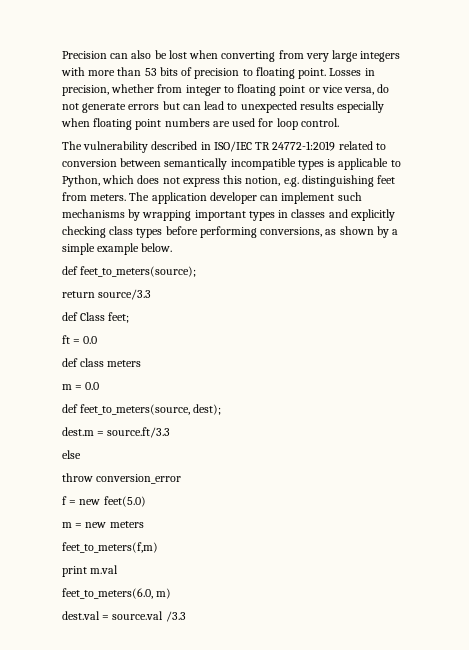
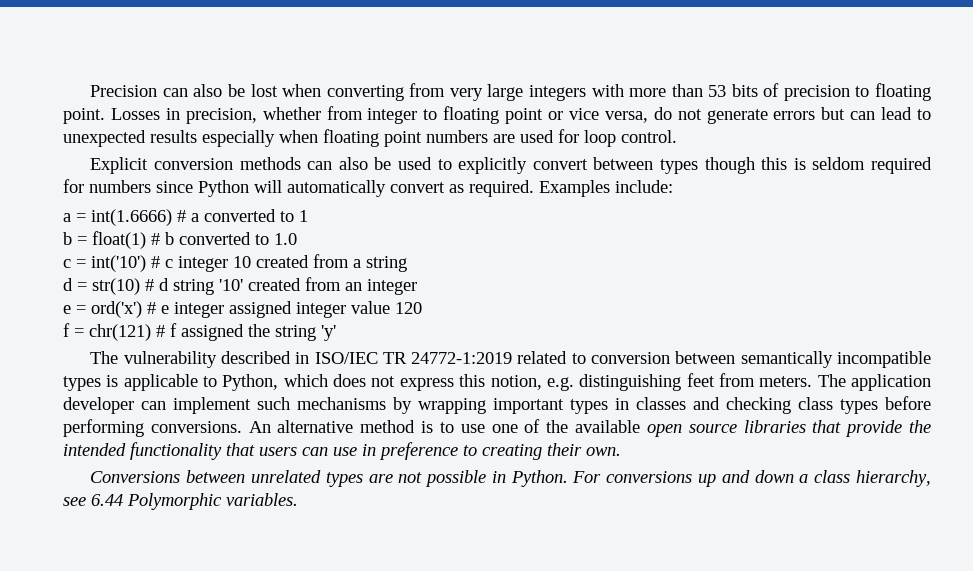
+ Explicit conversion methods can also be used to explicitly convert between types though this is seldom required for numbers since Python will automatically convert as required. Examples include:
+ a = int(1.6666) # a converted to 1
+ b = float(1) # b converted to 1.0
+ c = int('10') # c integer 10 created from a string
+ d = str(10) # d string '10' created from an integer
+ e = ord('x') # e integer assigned integer value 120
+ f = chr(121) # f assigned the string 'y'
- The application developer can implement such mechanisms by wrapping important types in classes and explicitly checking class types before performing conversions, as shown by a simple example below.
- def feet_to_meters(source);
- return source/3.3
- def Class feet;
- ft = 0.0
- def class meters
- m = 0.0
- def feet_to_meters(source, dest);
- dest.m = source.ft/3.3
- else
- throw conversion_error
- f = new feet(5.0)
- m = new meters
- feet_to_meters(f,m)
- print m.val
- feet_to_meters(6.0, m)
- dest.val = source.val /3.3
+ The application developer can implement such mechanisms by wrapping important types in classes and checking class types before performing conversions. An alternative method is to use one of the available open source libraries that provide the intended functionality that users can use in preference to creating their own.
+ Conversions between unrelated types are not possible in Python. For conversions up and down a class hierarchy, see 6.44 Polymorphic variables.

